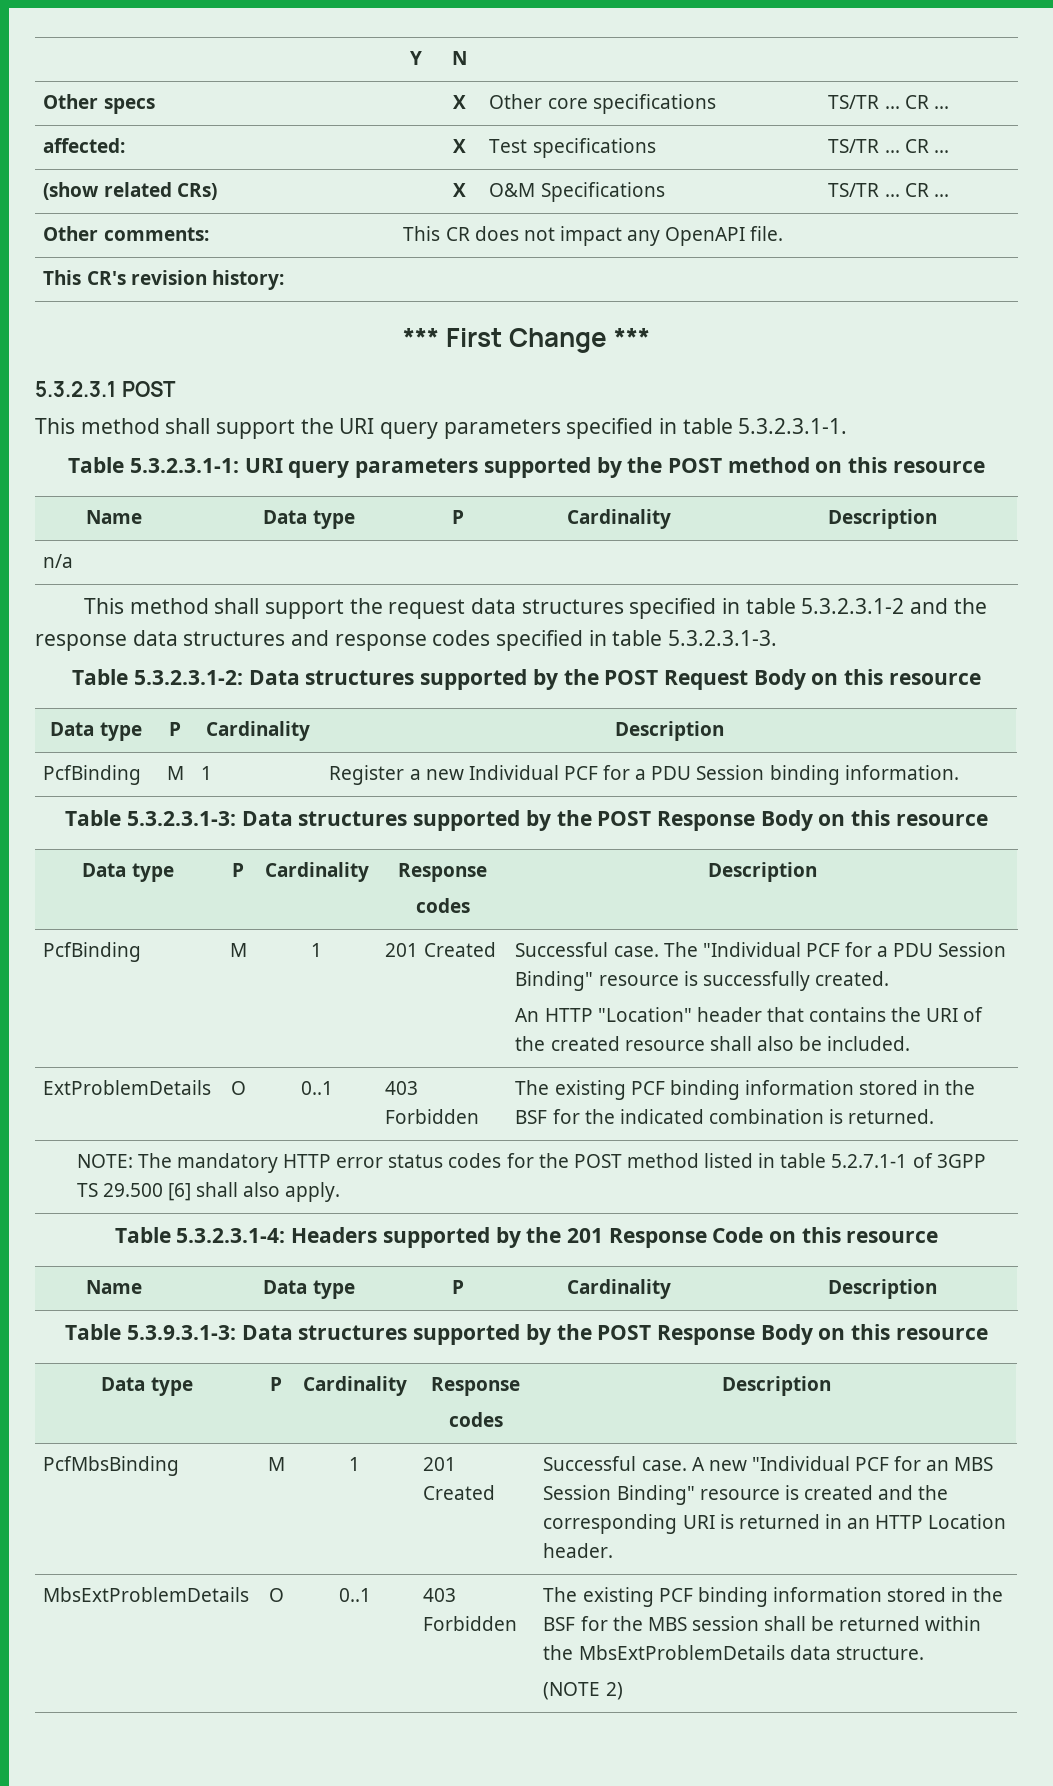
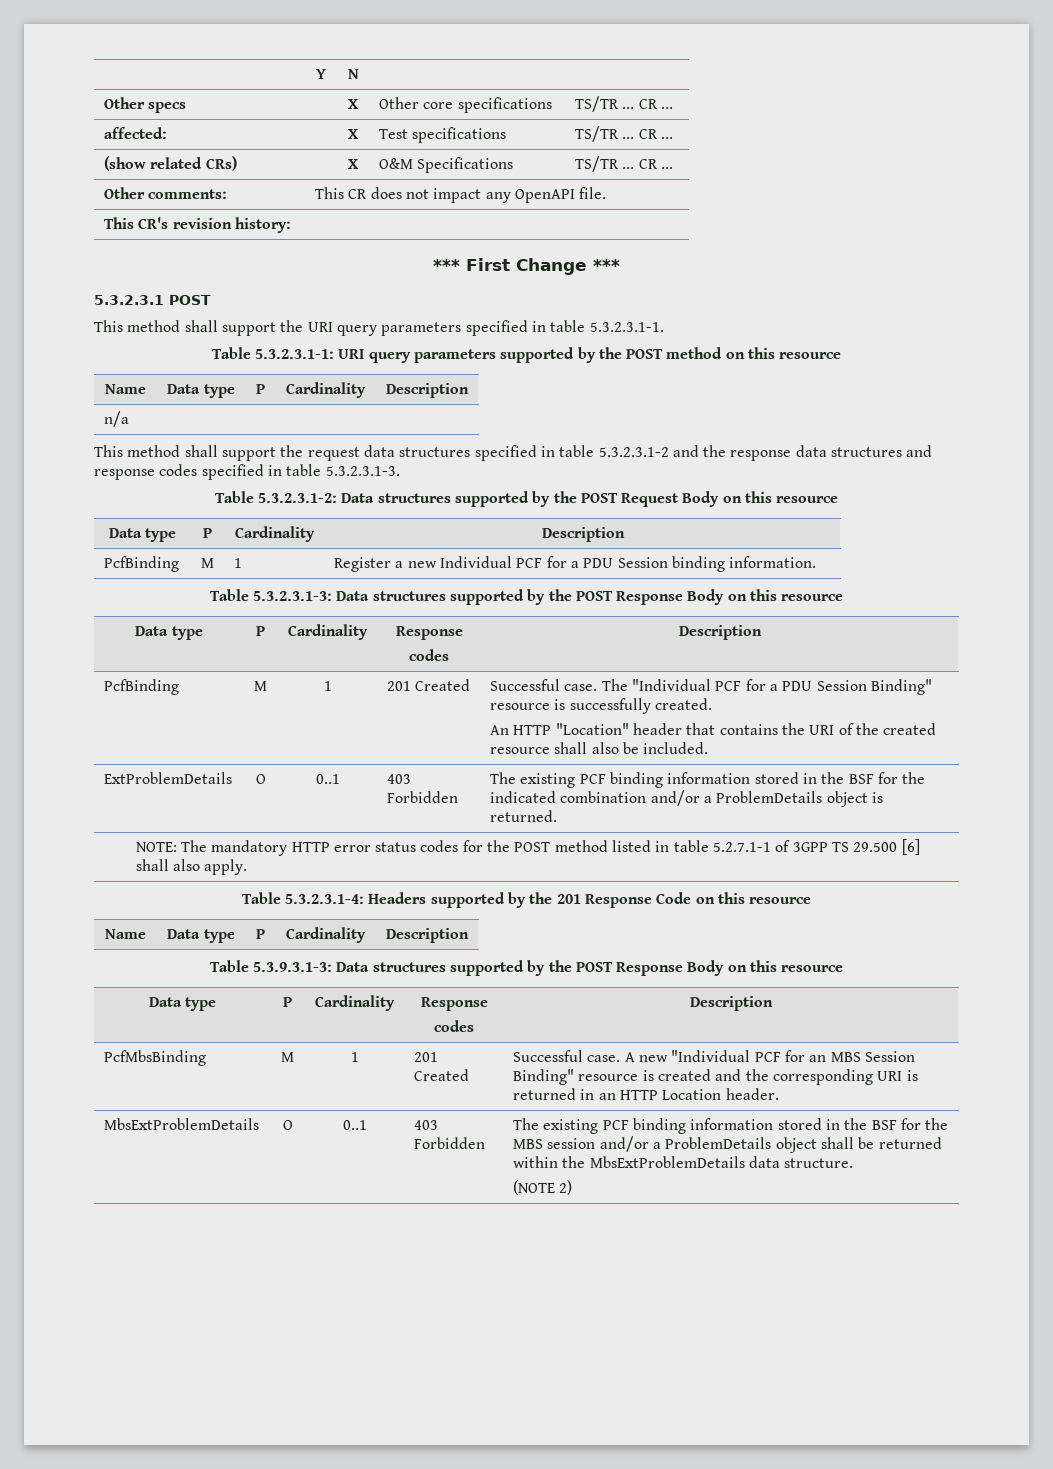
- ExtProblemDetails | O | 0..1 | 403 Forbidden | The existing PCF binding information stored in the BSF for the indicated combination is returned.
+ ExtProblemDetails | O | 0..1 | 403 Forbidden | The existing PCF binding information stored in the BSF for the indicated combination and/or a ProblemDetails object is returned.
- MbsExtProblemDetails | O | 0..1 | 403 Forbidden | The existing PCF binding information stored in the BSF for the MBS session shall be returned within the MbsExtProblemDetails data structure.
+ MbsExtProblemDetails | O | 0..1 | 403 Forbidden | The existing PCF binding information stored in the BSF for the MBS session and/or a ProblemDetails object shall be returned within the MbsExtProblemDetails data structure.

